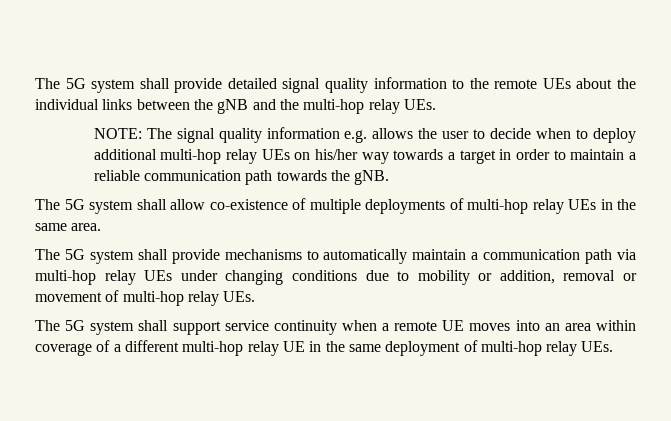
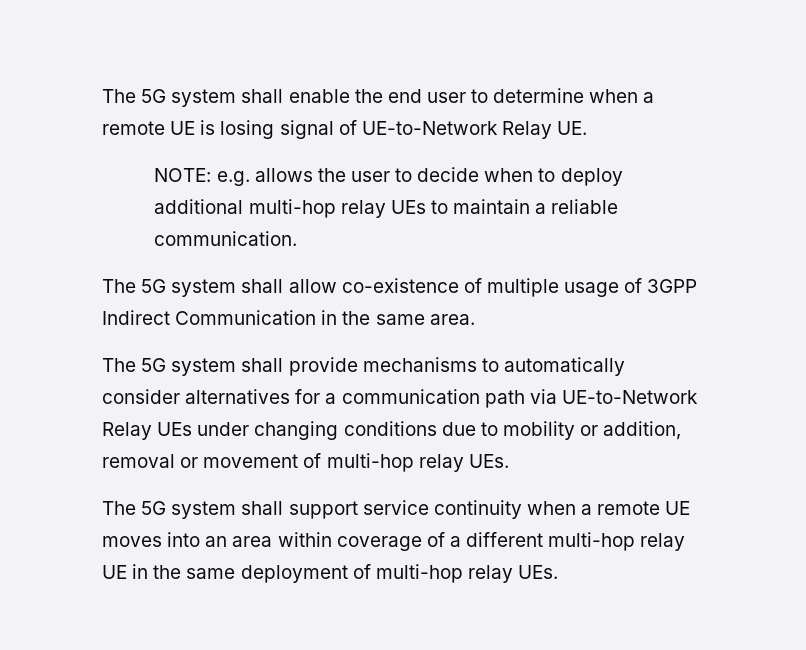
- The 5G system shall provide detailed signal quality information to the remote UEs about the individual links between the gNB and the multi-hop relay UEs.
- NOTE: The signal quality information e.g. allows the user to decide when to deploy additional multi-hop relay UEs on his/her way towards a target in order to maintain a reliable communication path towards the gNB.
+ The 5G system shall enable the end user to determine when a remote UE is losing signal of UE-to-Network Relay UE.
+ NOTE: e.g. allows the user to decide when to deploy additional multi-hop relay UEs to maintain a reliable communication.
- The 5G system shall allow co-existence of multiple deployments of multi-hop relay UEs in the same area.
+ The 5G system shall allow co-existence of multiple usage of 3GPP Indirect Communication in the same area.
- The 5G system shall provide mechanisms to automatically maintain a communication path via multi-hop relay UEs under changing conditions due to mobility or addition, removal or movement of multi-hop relay UEs.
+ The 5G system shall provide mechanisms to automatically consider alternatives for a communication path via UE-to-Network Relay UEs under changing conditions due to mobility or addition, removal or movement of multi-hop relay UEs.

